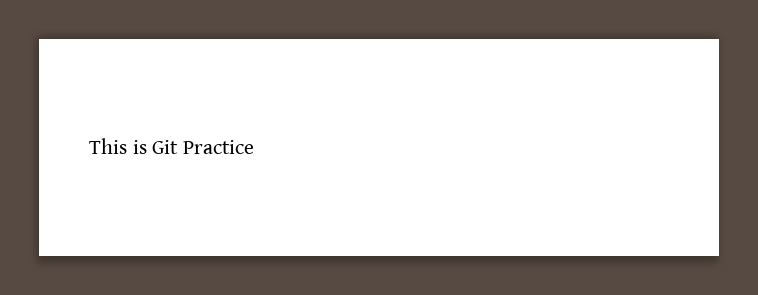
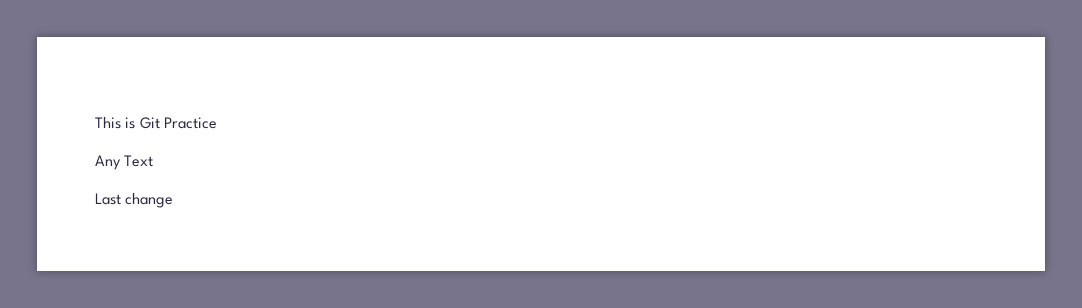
+ Any Text
+ Last change

